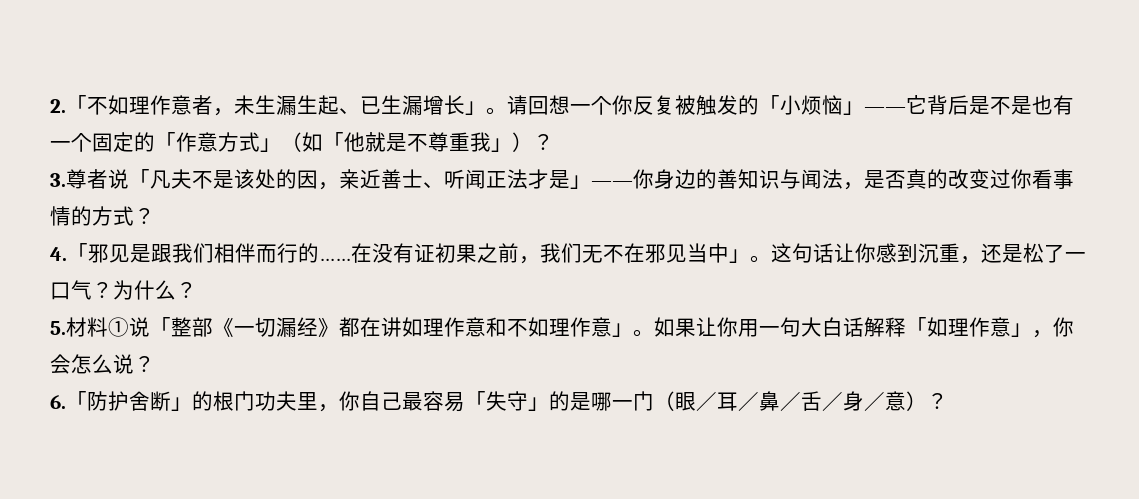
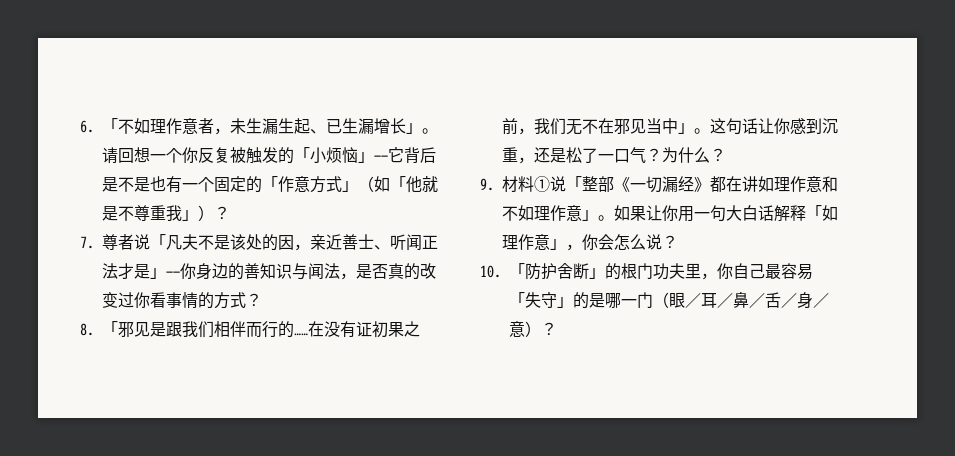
- 2.「不如理作意者，未生漏生起、已生漏增长」。
+ 6.「不如理作意者，未生漏生起、已生漏增长」。
- 3.尊者说「凡夫不是该处的因，亲近善士、听闻正法才是」——你身边的善知识与闻法，是否真的改变过你看事情的方式？
+ 7.尊者说「凡夫不是该处的因，亲近善士、听闻正法才是」——你身边的善知识与闻法，是否真的改变过你看事情的方式？
- 4.「邪见是跟我们相伴而行的……
+ 8.「邪见是跟我们相伴而行的……
- 5.材料①说「整部《一切漏经》都在讲如理作意和不如理作意」。
+ 9.材料①说「整部《一切漏经》都在讲如理作意和不如理作意」。
- 6.「防护舍断」的根门功夫里，你自己最容易「失守」的是哪一门（眼／耳／鼻／舌／身／意）？
+ 10.「防护舍断」的根门功夫里，你自己最容易「失守」的是哪一门（眼／耳／鼻／舌／身／意）？

